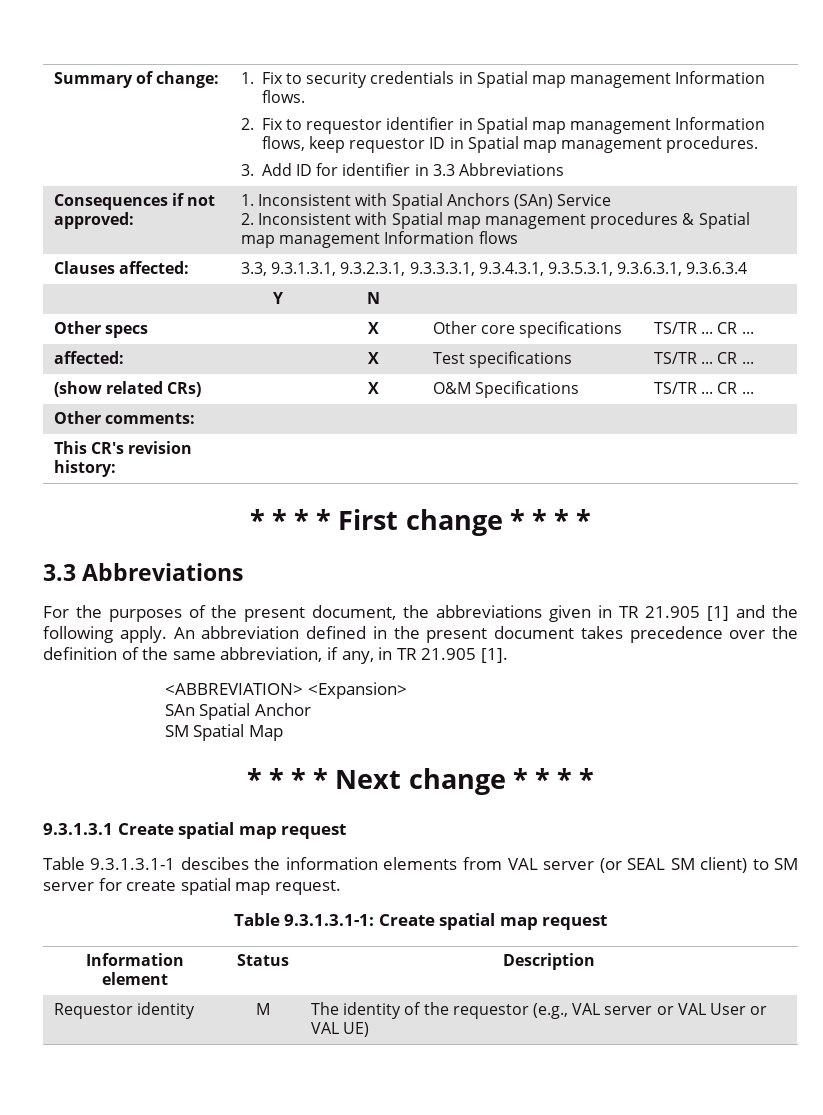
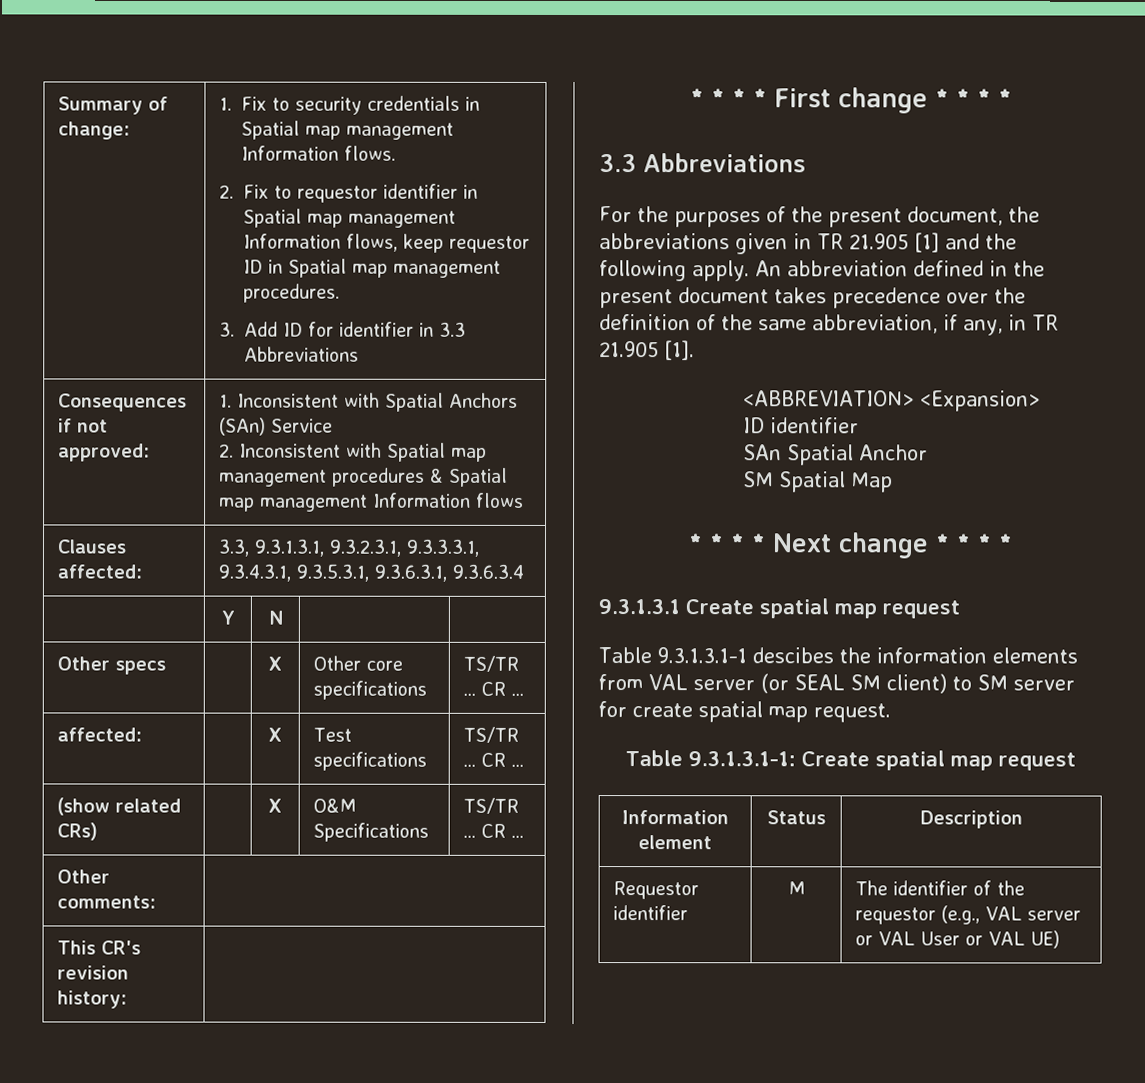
+ ID identifier
- Requestor identity | M | The identity of the requestor (e.g., VAL server or VAL User or VAL UE)
+ Requestor identifier | M | The identifier of the requestor (e.g., VAL server or VAL User or VAL UE)

